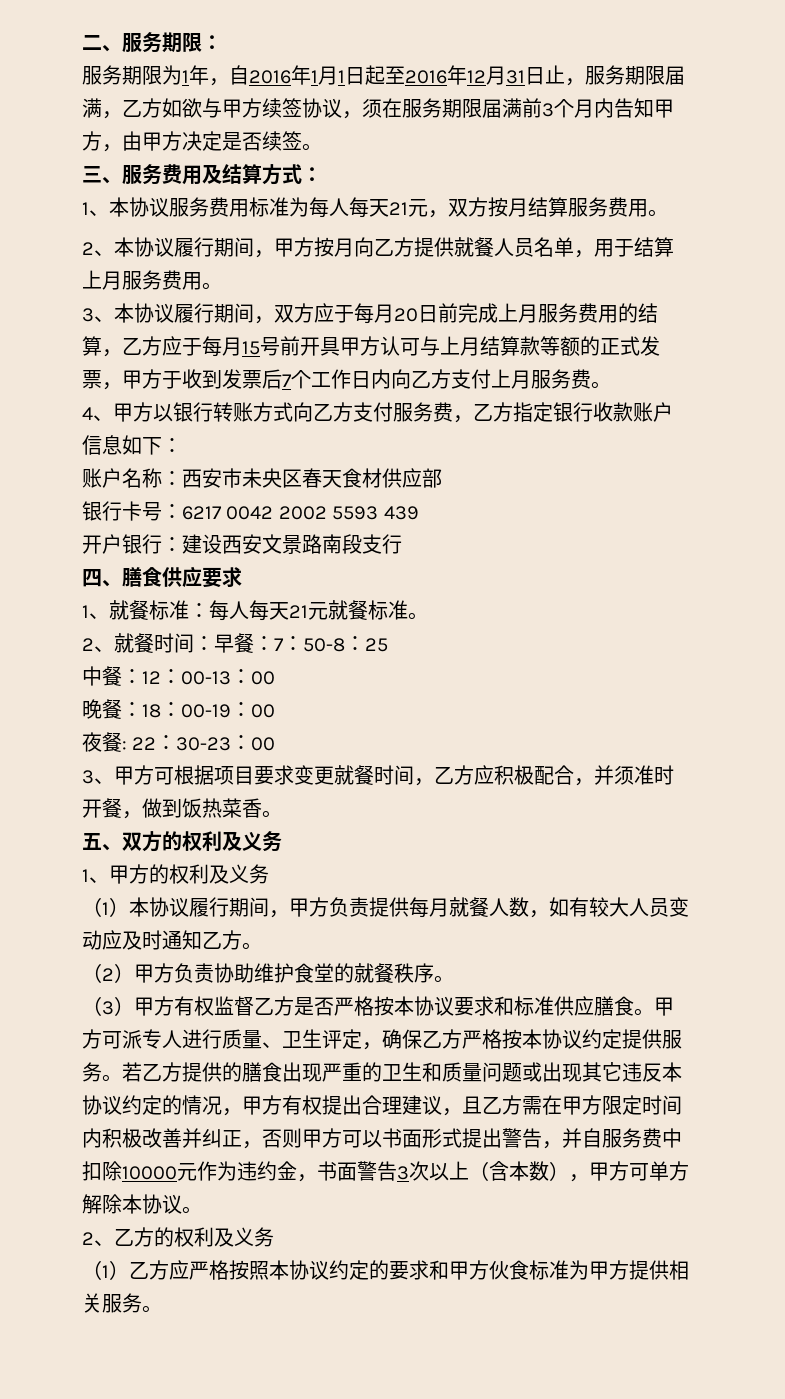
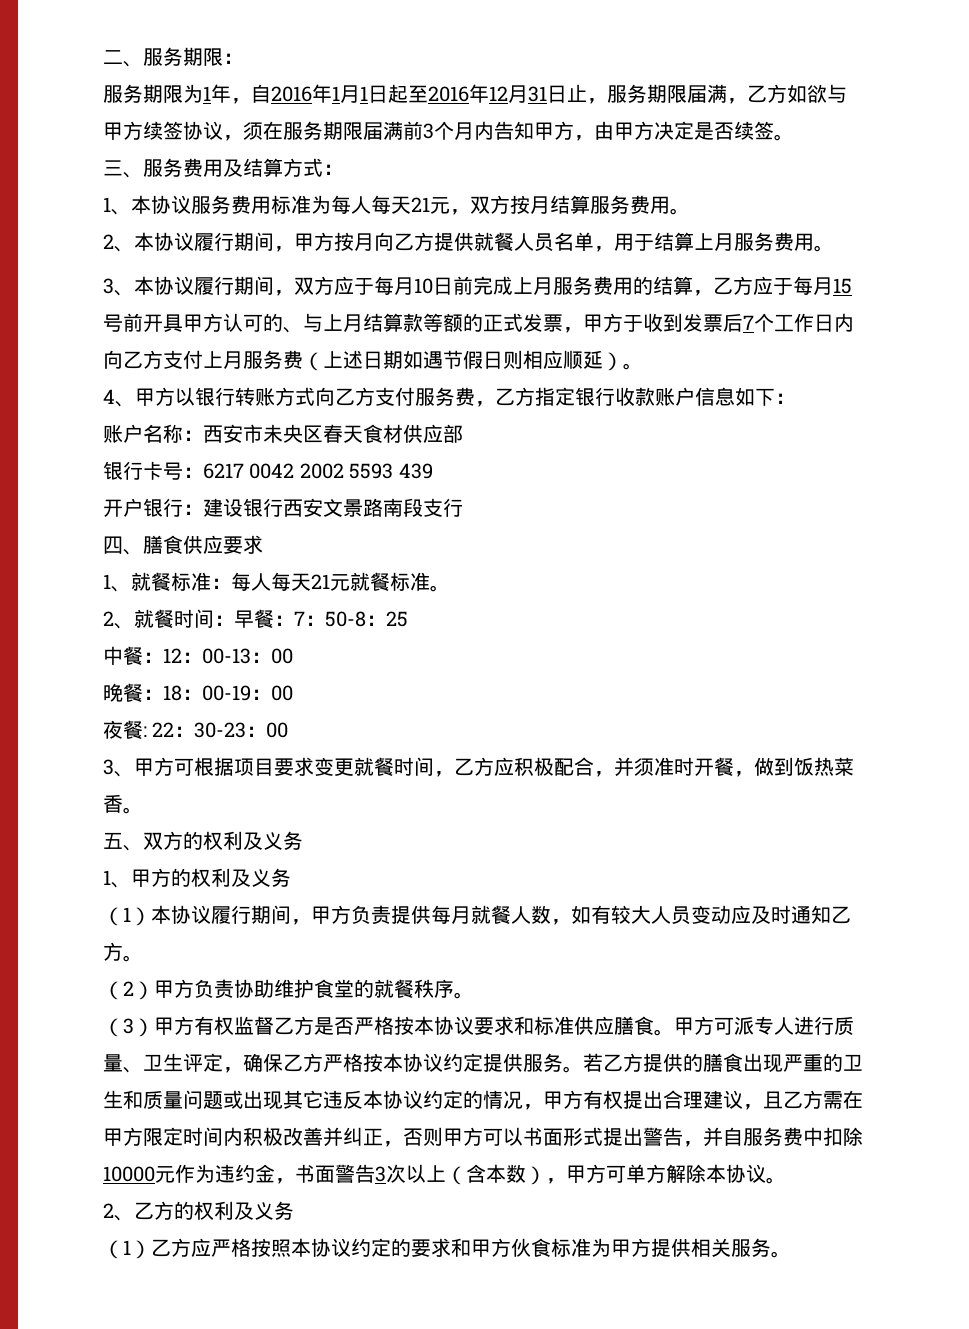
- 3、本协议履行期间，双方应于每月20日前完成上月服务费用的结算，乙方应于每月15号前开具甲方认可与上月结算款等额的正式发票，甲方于收到发票后7个工作日内向乙方支付上月服务费。
+ 3、本协议履行期间，双方应于每月10日前完成上月服务费用的结算，乙方应于每月15号前开具甲方认可的、与上月结算款等额的正式发票，甲方于收到发票后7个工作日内向乙方支付上月服务费（上述日期如遇节假日则相应顺延）。
- 开户银行：建设西安文景路南段支行
+ 开户银行：建设银行西安文景路南段支行

